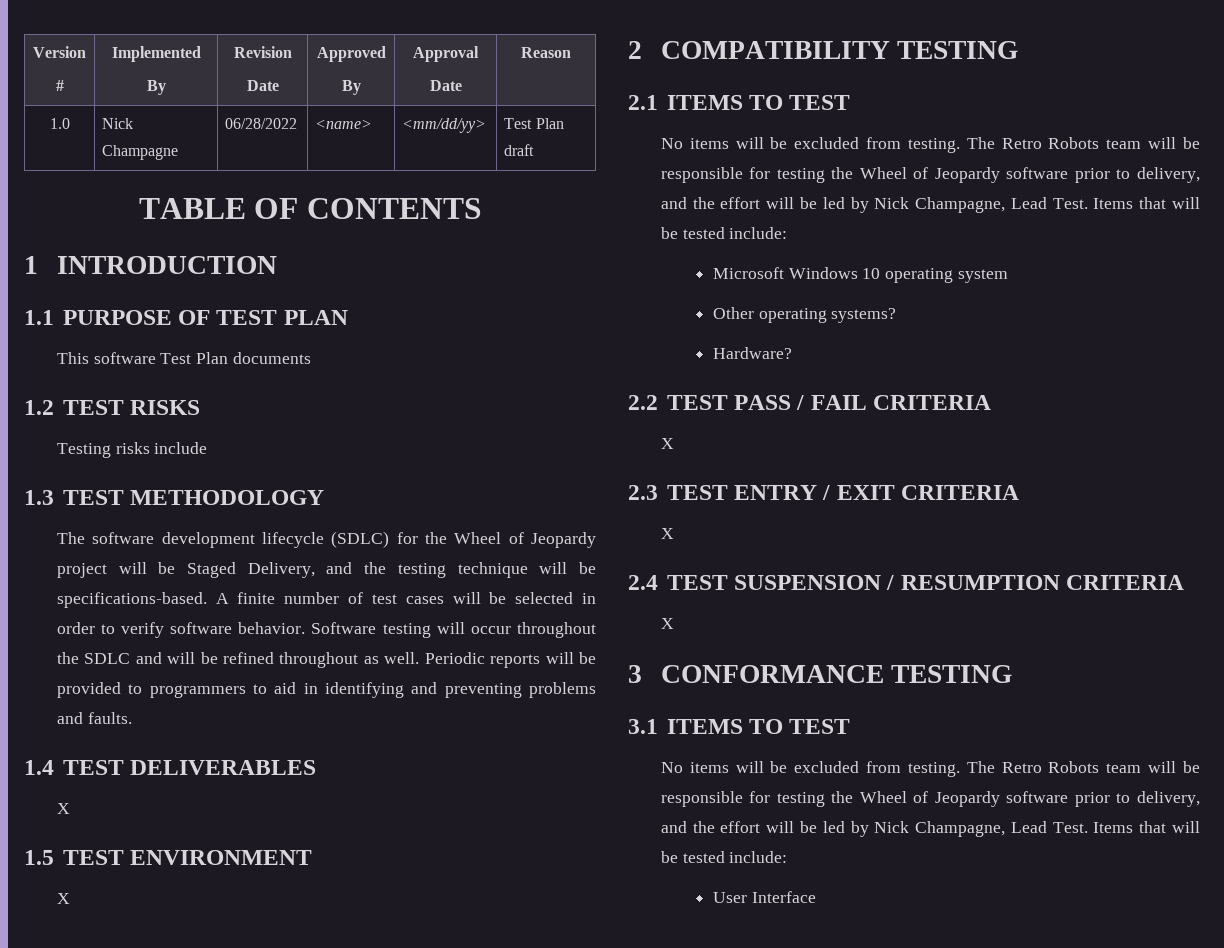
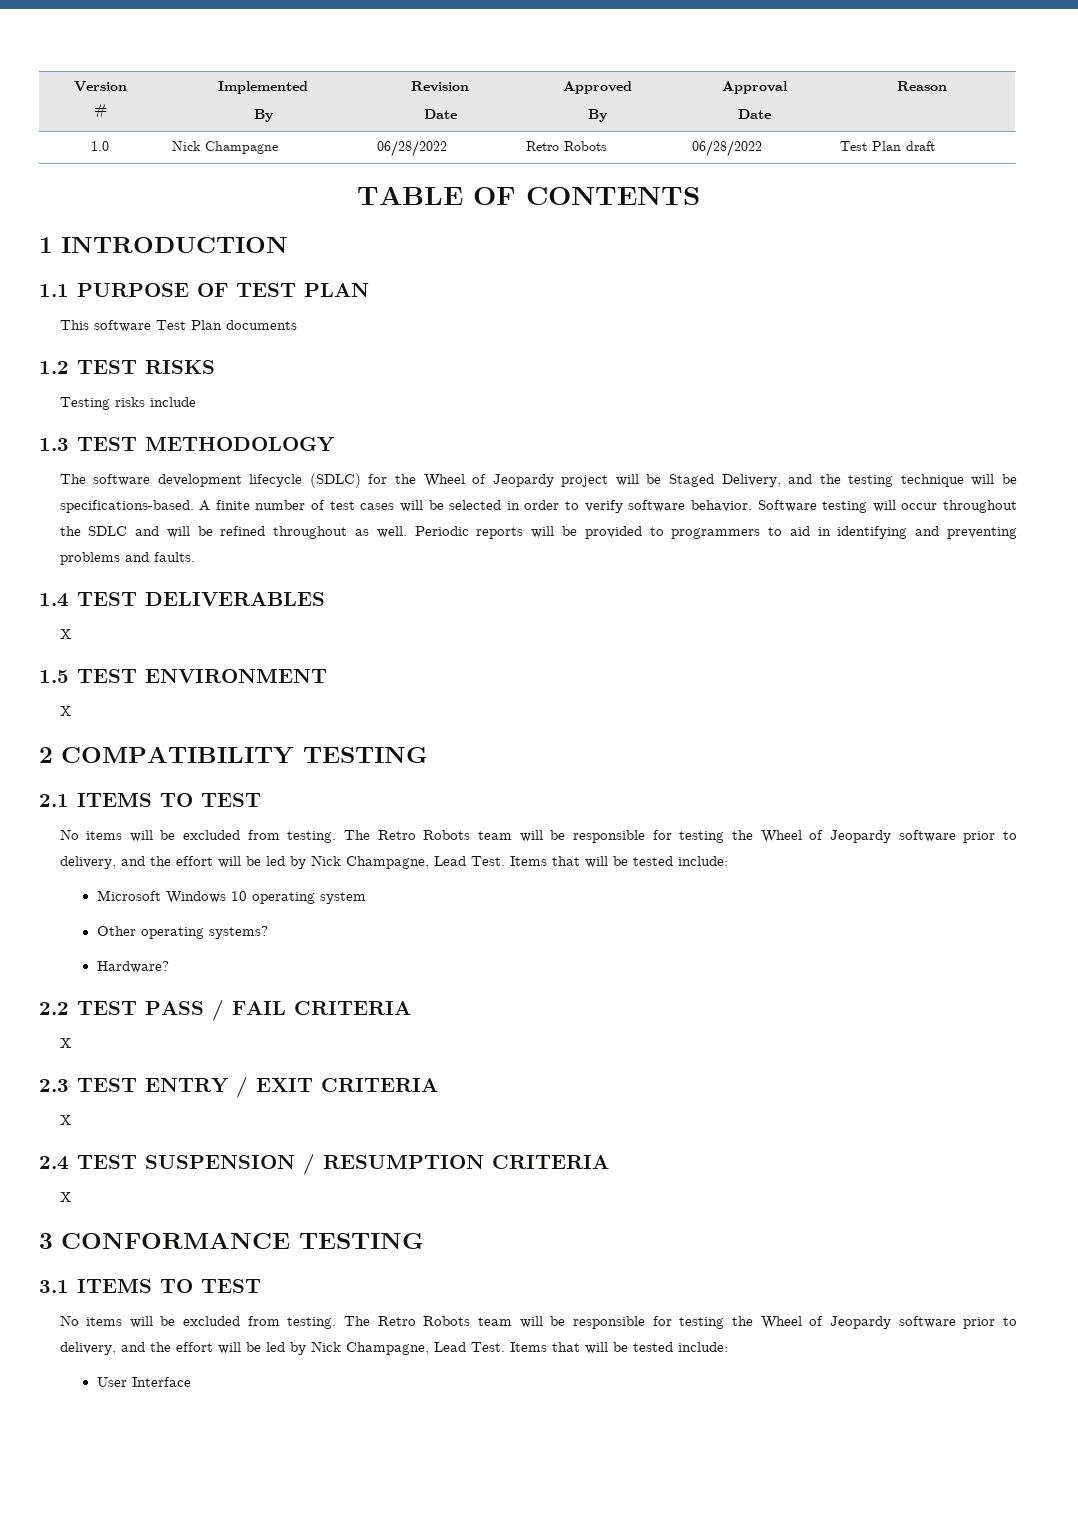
- 1.0 | Nick Champagne | 06/28/2022 | <name> | <mm/dd/yy> | Test Plan draft
+ 1.0 | Nick Champagne | 06/28/2022 | Retro Robots | 06/28/2022 | Test Plan draft

